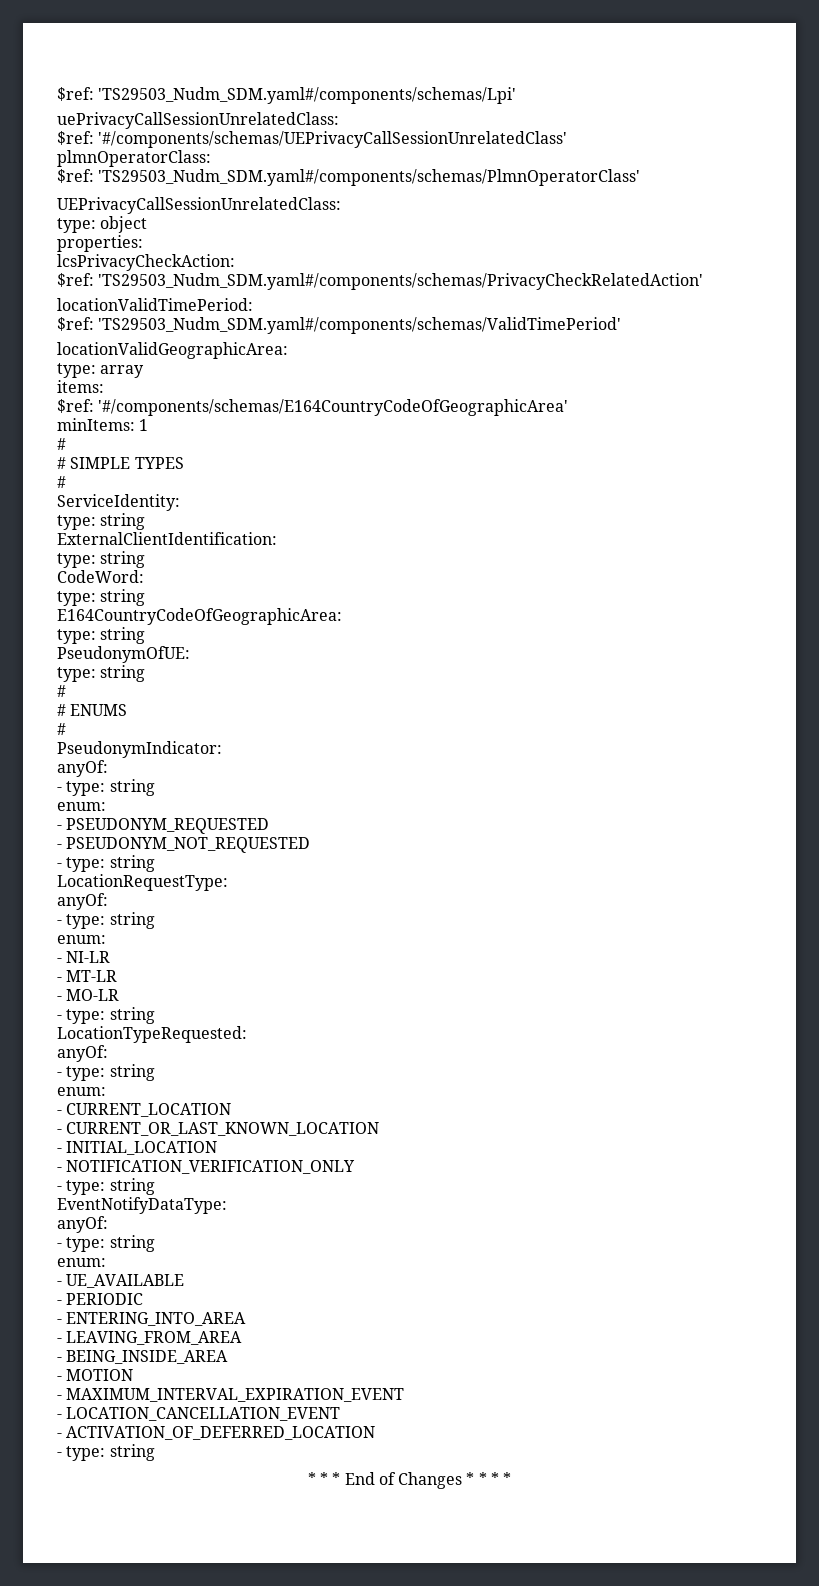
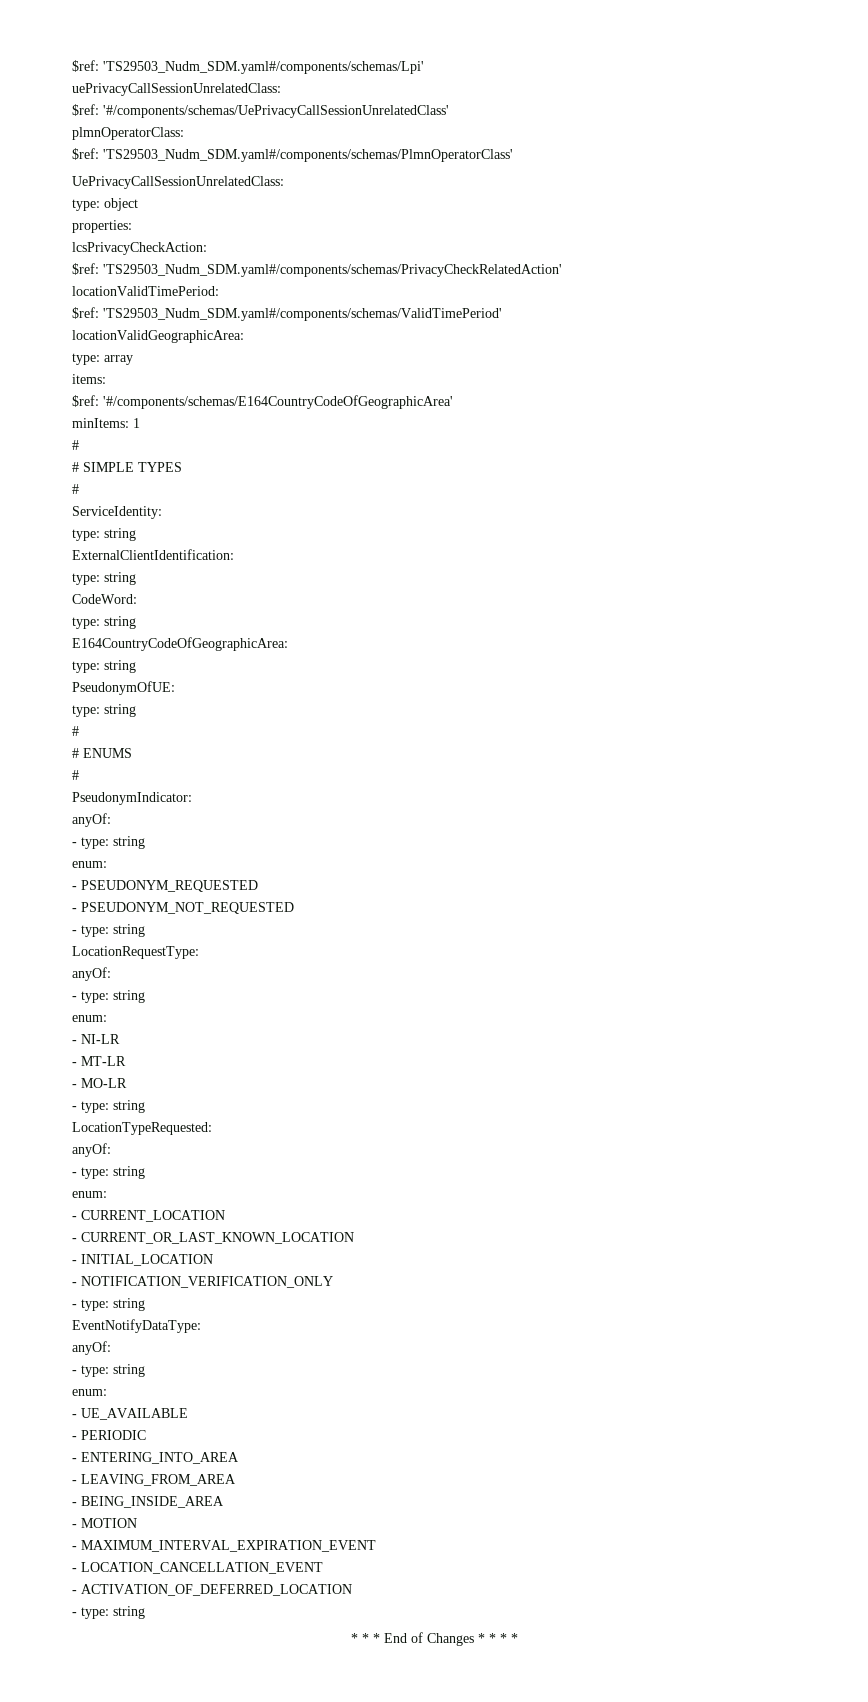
- $ref: '#/components/schemas/UEPrivacyCallSessionUnrelatedClass'
+ $ref: '#/components/schemas/UePrivacyCallSessionUnrelatedClass'
- UEPrivacyCallSessionUnrelatedClass:
+ UePrivacyCallSessionUnrelatedClass:

